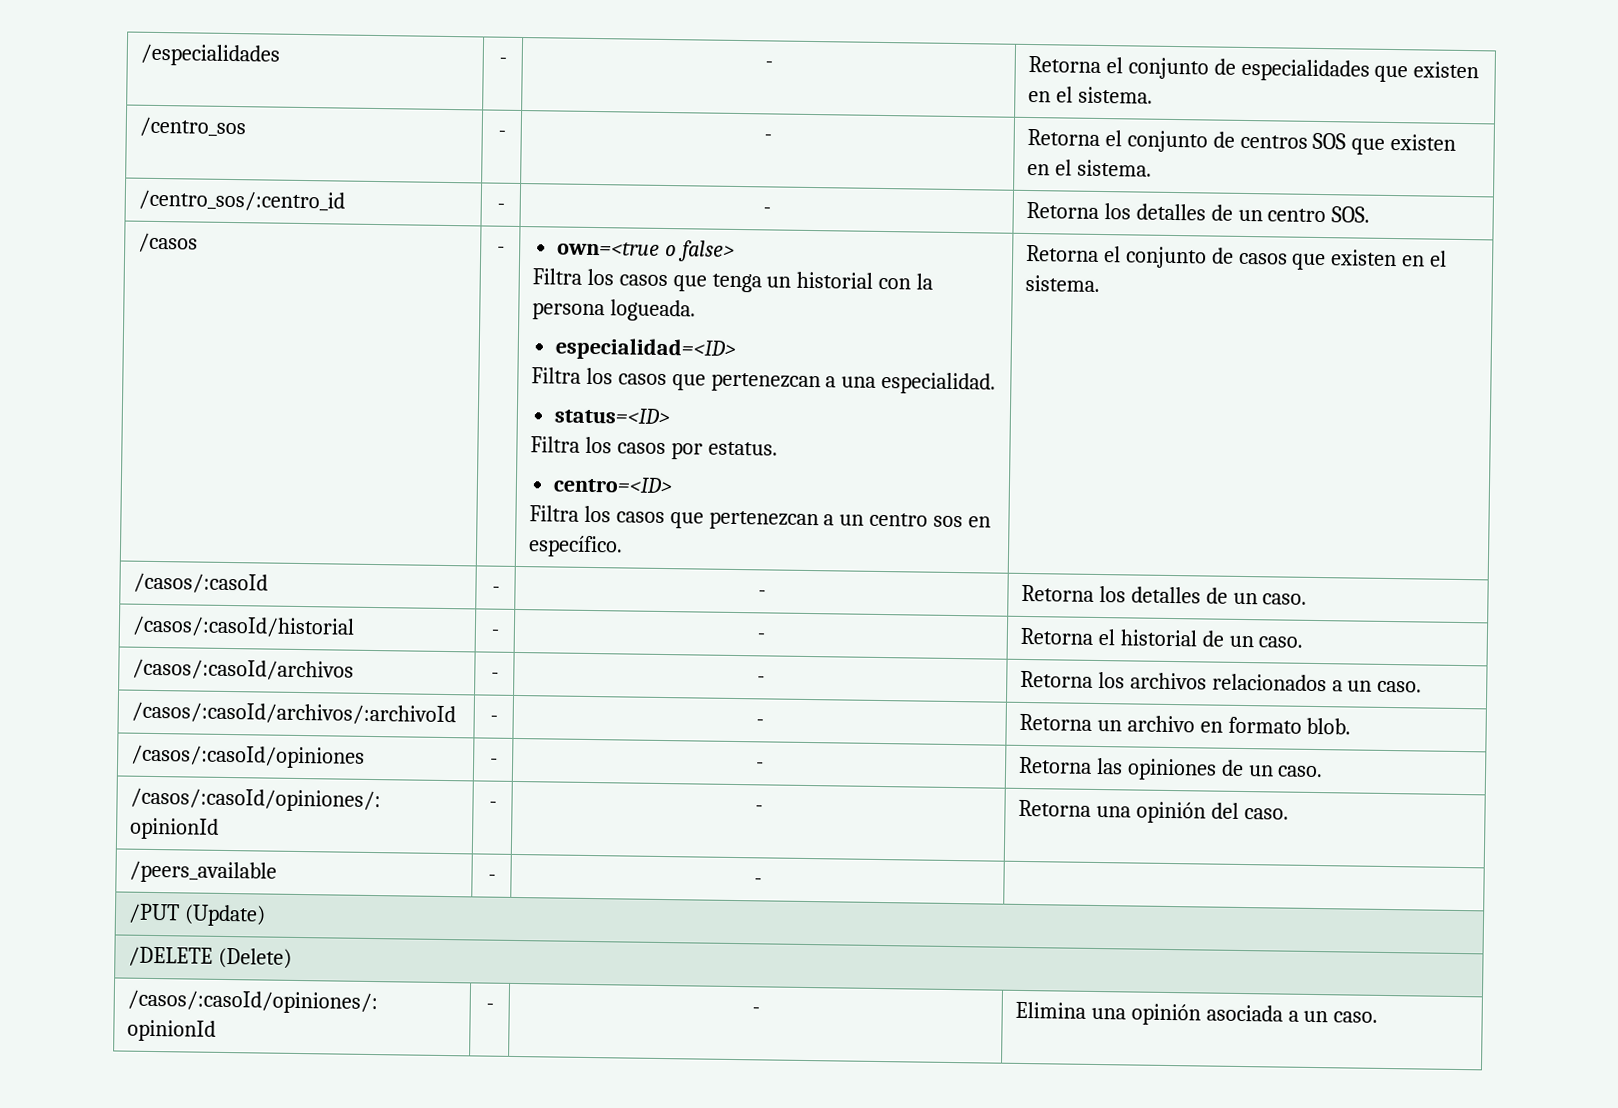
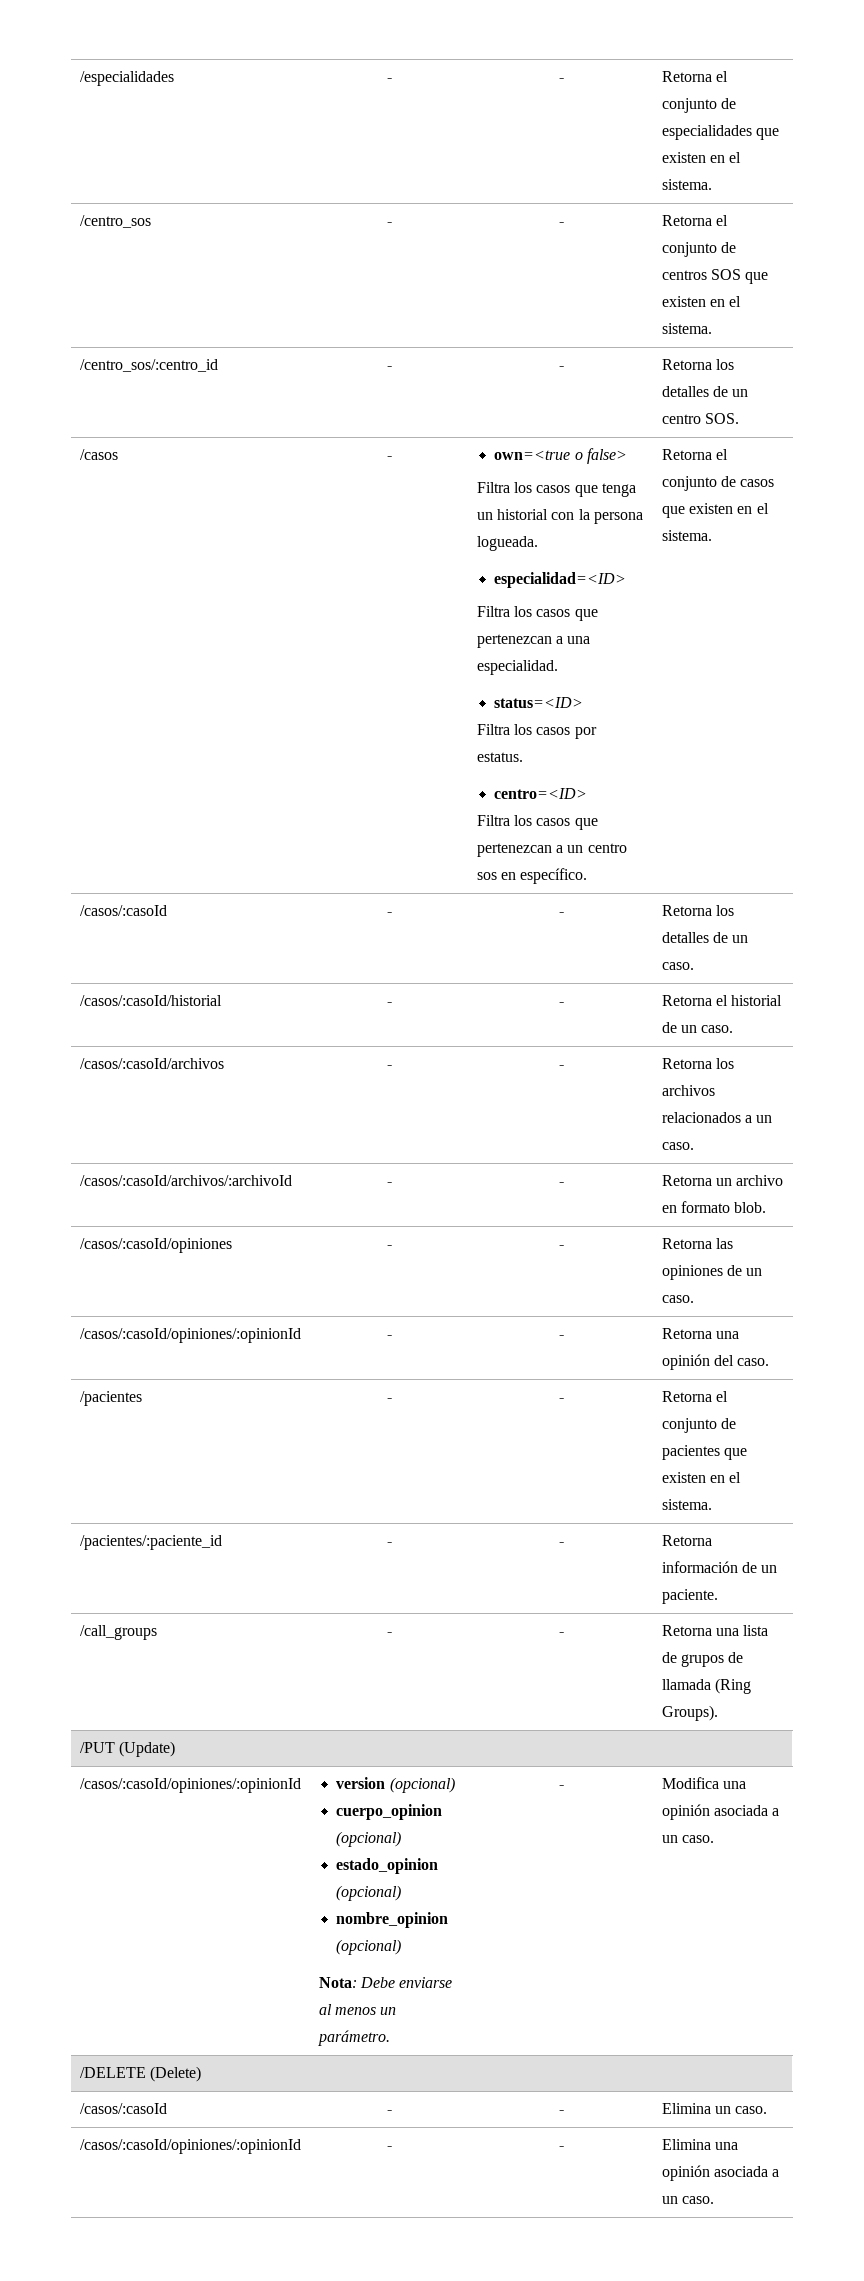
- /peers_available | - | - |
+ /pacientes | - | - | Retorna el conjunto de pacientes que existen en el sistema.
+ /pacientes/:paciente_id | - | - | Retorna información de un paciente.
+ /call_groups | - | - | Retorna una lista de grupos de llamada (Ring Groups).
  /PUT (Update)
+ /casos/:casoId/opiniones/:opinionId | version (opcional)
+ cuerpo_opinion (opcional)
+ estado_opinion (opcional)
+ nombre_opinion (opcional)
+ Nota: Debe enviarse al menos un parámetro. | - | Modifica una opinión asociada a un caso.
  /DELETE (Delete)
+ /casos/:casoId | - | - | Elimina un caso.

